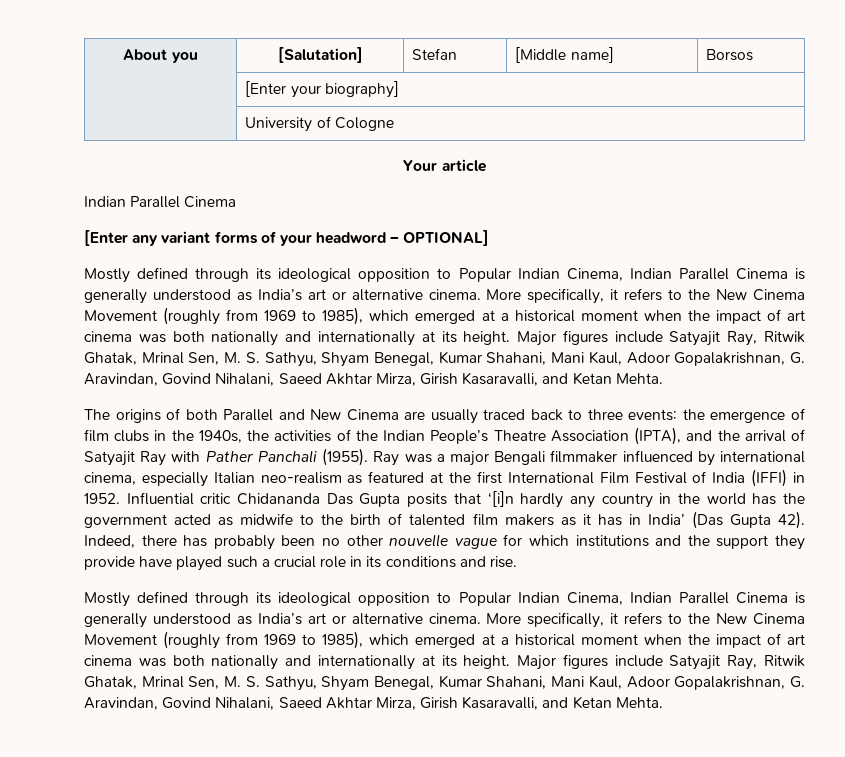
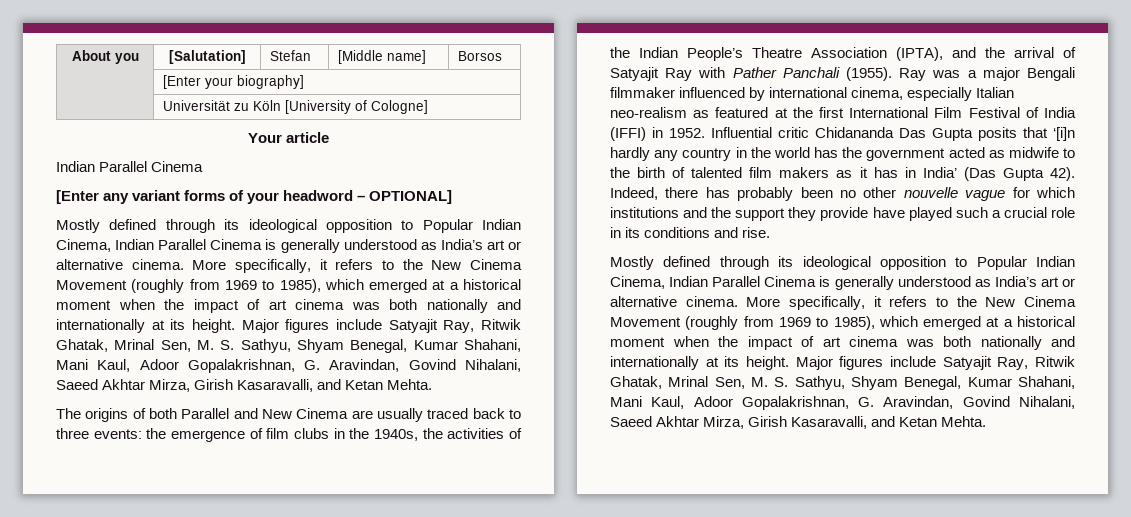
- | University of Cologne
+ | Universität zu Köln [University of Cologne]

